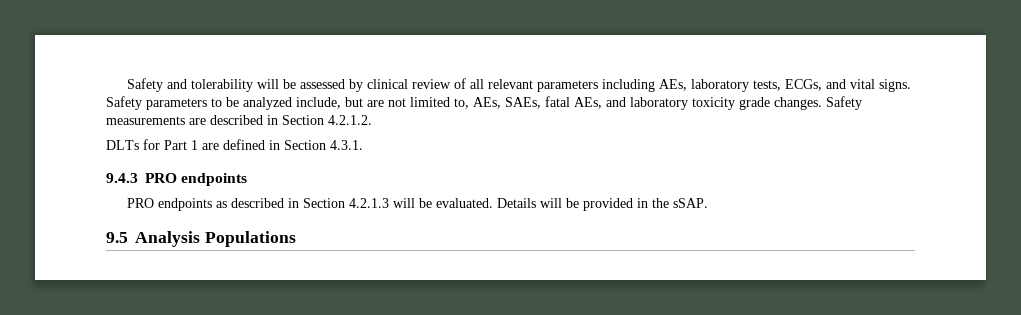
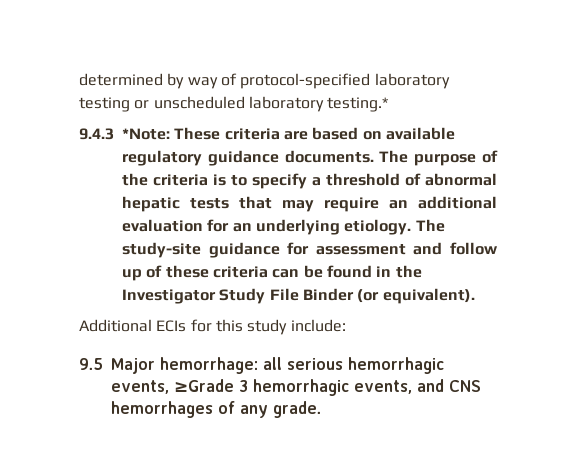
- Safety and tolerability will be assessed by clinical review of all relevant parameters including AEs, laboratory tests, ECGs, and vital signs. Safety parameters to be analyzed include, but are not limited to, AEs, SAEs, fatal AEs, and laboratory toxicity grade changes. Safety measurements are described in Section 4.2.1.2.
- DLTs for Part 1 are defined in Section 4.3.1.
- 9.4.3 PRO endpoints
- PRO endpoints as described in Section 4.2.1.3 will be evaluated. Details will be provided in the sSAP.
- 9.5 Analysis Populations
+ determined by way of protocol-specified laboratory testing or unscheduled laboratory testing.*
+ 9.4.3 *Note: These criteria are based on available regulatory guidance documents. The purpose of the criteria is to specify a threshold of abnormal hepatic tests that may require an additional evaluation for an underlying etiology. The study-site guidance for assessment and follow up of these criteria can be found in the Investigator Study File Binder (or equivalent).
+ Additional ECIs for this study include:
+ 9.5 Major hemorrhage: all serious hemorrhagic events, ≥Grade 3 hemorrhagic events, and CNS hemorrhages of any grade.

